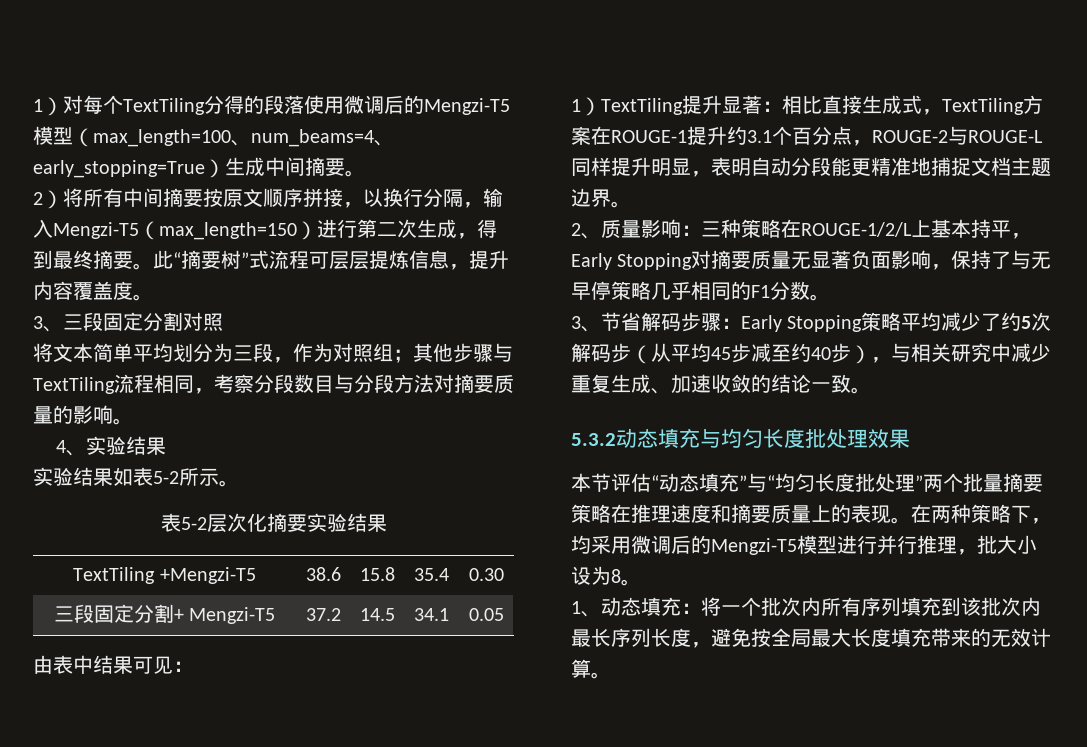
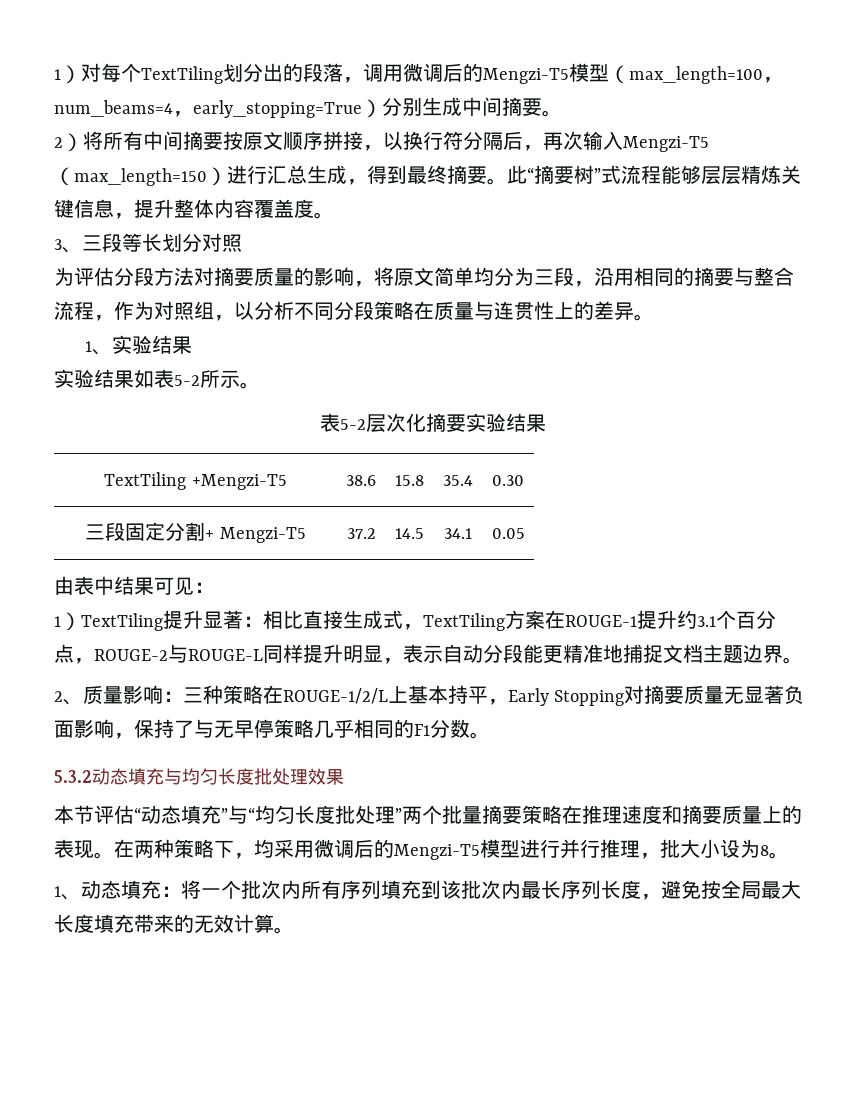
- 1）对每个TextTiling分得的段落使用微调后的Mengzi-T5模型（max_length=100、num_beams=4、early_stopping=True）生成中间摘要。
+ 1）对每个TextTiling划分出的段落，调用微调后的Mengzi-T5模型（max_length=100，num_beams=4，early_stopping=True）分别生成中间摘要。
- 2）将所有中间摘要按原文顺序拼接，以换行分隔，输入Mengzi-T5（max_length=150）进行第二次生成，得到最终摘要。
+ 2）将所有中间摘要按原文顺序拼接，以换行符分隔后，再次输入Mengzi-T5（max_length=150）进行汇总生成，得到最终摘要。
- 此“摘要树”式流程可层层提炼信息，提升内容覆盖度。
+ 此“摘要树”式流程能够层层精炼关键信息，提升整体内容覆盖度。
- 3、三段固定分割对照
+ 3、三段等长划分对照
- 将文本简单平均划分为三段，作为对照组；其他步骤与TextTiling流程相同，考察分段数目与分段方法对摘要质量的影响。
- 4、实验结果
+ 为评估分段方法对摘要质量的影响，将原文简单均分为三段，沿用相同的摘要与整合流程，作为对照组，以分析不同分段策略在质量与连贯性上的差异。
+ 1、实验结果
- 1）TextTiling提升显著：相比直接生成式，TextTiling方案在ROUGE-1提升约3.1个百分点，ROUGE-2与ROUGE-L同样提升明显，表明自动分段能更精准地捕捉文档主题边界。
+ 1）TextTiling提升显著：相比直接生成式，TextTiling方案在ROUGE-1提升约3.1个百分点，ROUGE-2与ROUGE-L同样提升明显，表示自动分段能更精准地捕捉文档主题边界。
- 3、节省解码步骤：Early Stopping策略平均减少了约5次解码步（从平均45步减至约40步），与相关研究中减少重复生成、加速收敛的结论一致。

